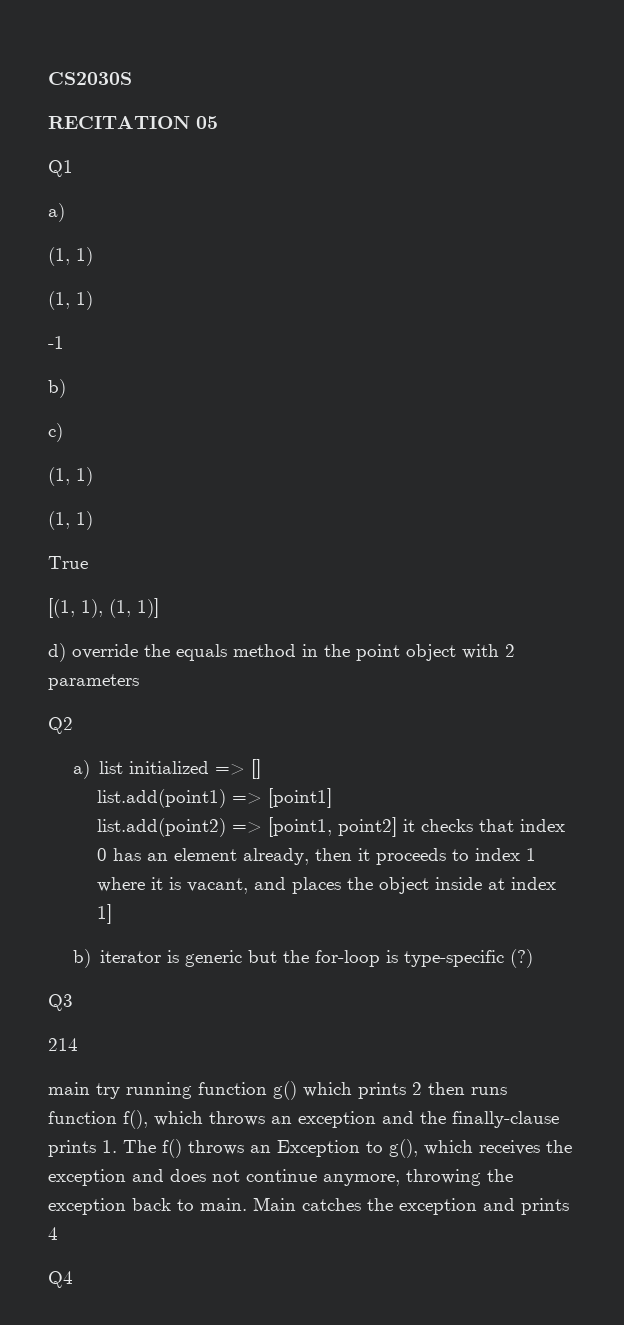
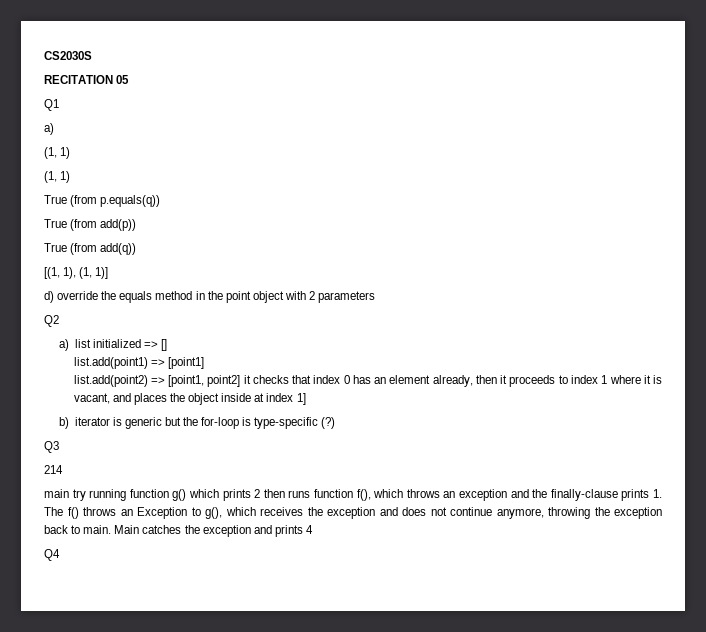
- -1
- b)
- c)
- (1, 1)
- (1, 1)
- True
+ True (from p.equals(q))
+ True (from add(p))
+ True (from add(q))

